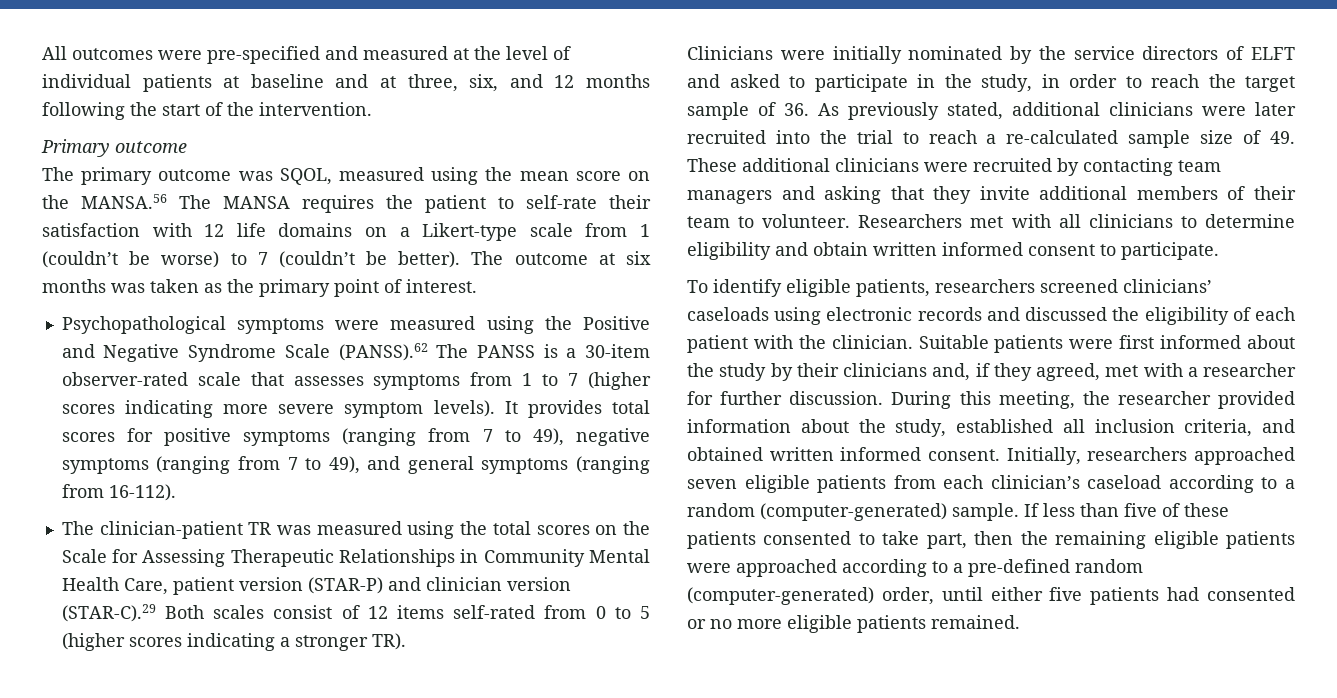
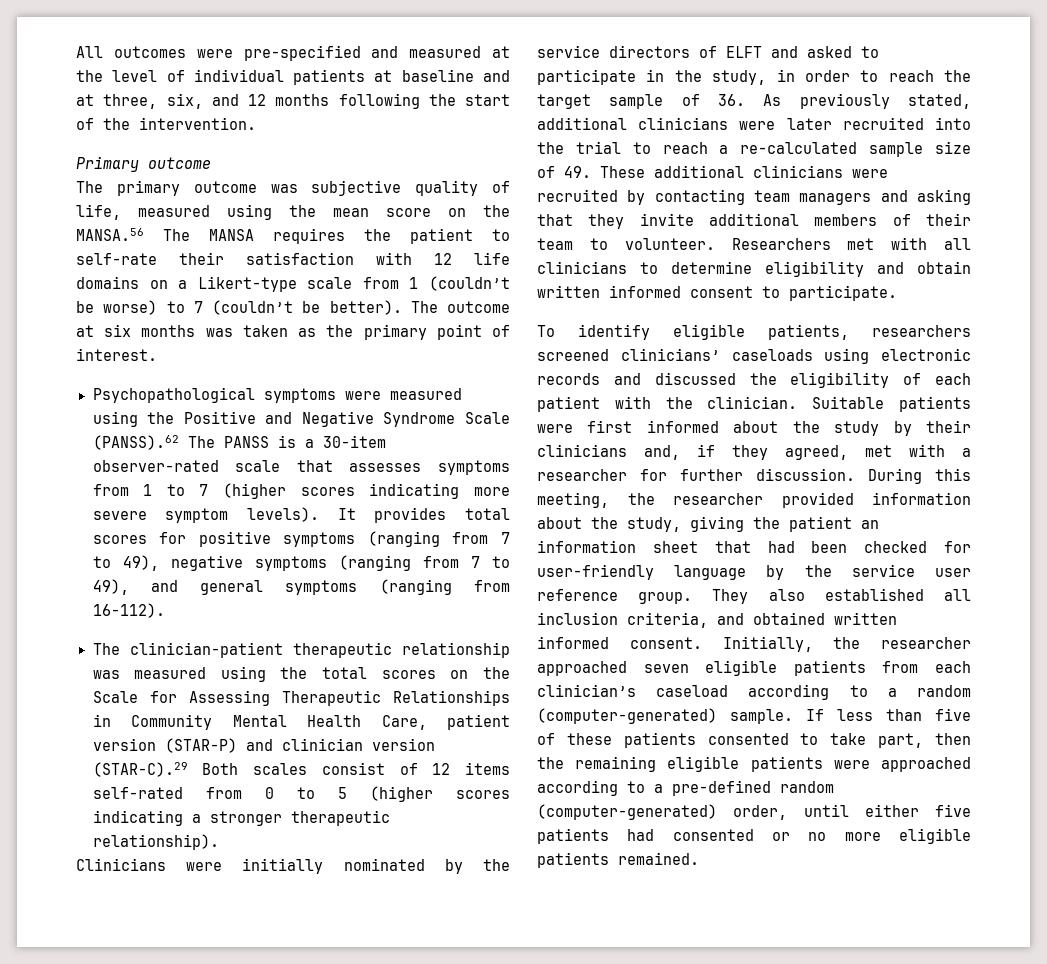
- The primary outcome was SQOL, measured using the mean score on the MANSA.56 The MANSA requires the patient to self-rate their satisfaction with 12 life domains on a Likert-type scale from 1 (couldn’t be worse) to 7 (couldn’t be better).
+ The primary outcome was subjective quality of life, measured using the mean score on the MANSA.56 The MANSA requires the patient to self-rate their satisfaction with 12 life domains on a Likert-type scale from 1 (couldn’t be worse) to 7 (couldn’t be better).
- The clinician-patient TR was measured using the total scores on the Scale for Assessing Therapeutic Relationships in Community Mental Health Care, patient version (STAR-P) and clinician version (STAR-C).29 Both scales consist of 12 items self-rated from 0 to 5 (higher scores indicating a stronger TR).
+ The clinician-patient therapeutic relationship was measured using the total scores on the Scale for Assessing Therapeutic Relationships in Community Mental Health Care, patient version (STAR-P) and clinician version (STAR-C).29 Both scales consist of 12 items self-rated from 0 to 5 (higher scores indicating a stronger therapeutic relationship).
- During this meeting, the researcher provided information about the study, established all inclusion criteria, and obtained written informed consent.
+ During this meeting, the researcher provided information about the study, giving the patient an information sheet that had been checked for user-friendly language by the service user reference group. They also established all inclusion criteria, and obtained written informed consent.
- Initially, researchers approached seven eligible patients from each clinician’s caseload according to a random (computer-generated) sample.
+ Initially, the researcher approached seven eligible patients from each clinician’s caseload according to a random (computer-generated) sample.

